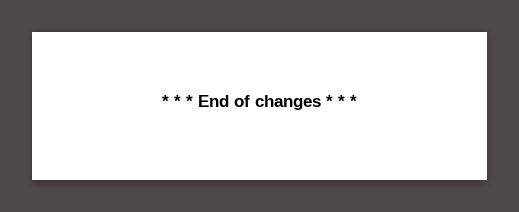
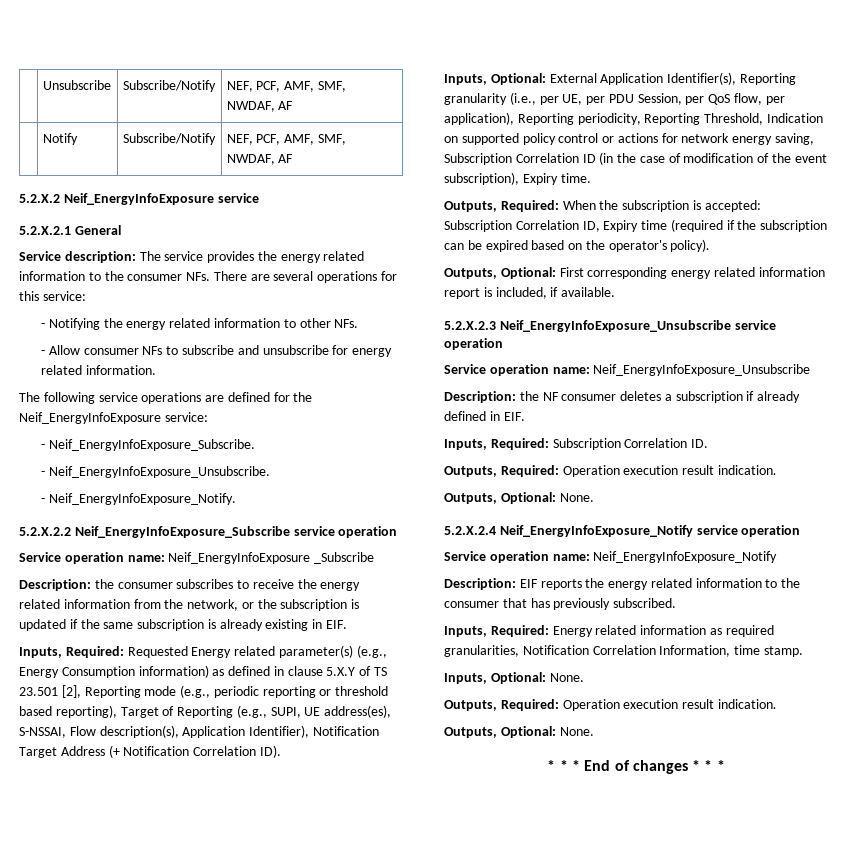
+ | Unsubscribe | Subscribe/Notify | NEF, PCF, AMF, SMF, NWDAF, AF
+ | Notify | Subscribe/Notify | NEF, PCF, AMF, SMF, NWDAF, AF
+ 5.2.X.2 Neif_EnergyInfoExposure service
+ 5.2.X.2.1 General
+ Service description: The service provides the energy related information to the consumer NFs. There are several operations for this service:
+ - Notifying the energy related information to other NFs.
+ - Allow consumer NFs to subscribe and unsubscribe for energy related information.
+ The following service operations are defined for the Neif_EnergyInfoExposure service:
+ - Neif_EnergyInfoExposure_Subscribe.
+ - Neif_EnergyInfoExposure_Unsubscribe.
+ - Neif_EnergyInfoExposure_Notify.
+ 5.2.X.2.2 Neif_EnergyInfoExposure_Subscribe service operation
+ Service operation name: Neif_EnergyInfoExposure _Subscribe
+ Description: the consumer subscribes to receive the energy related information from the network, or the subscription is updated if the same subscription is already existing in EIF.
+ Inputs, Required: Requested Energy related parameter(s) (e.g., Energy Consumption information) as defined in clause 5.X.Y of TS 23.501 [2], Reporting mode (e.g., periodic reporting or threshold based reporting), Target of Reporting (e.g., SUPI, UE address(es), S-NSSAI, Flow description(s), Application Identifier), Notification Target Address (+ Notification Correlation ID).
+ Inputs, Optional: External Application Identifier(s), Reporting granularity (i.e., per UE, per PDU Session, per QoS flow, per application), Reporting periodicity, Reporting Threshold, Indication on supported policy control or actions for network energy saving, Subscription Correlation ID (in the case of modification of the event subscription), Expiry time.
+ Outputs, Required: When the subscription is accepted: Subscription Correlation ID, Expiry time (required if the subscription can be expired based on the operator's policy).
+ Outputs, Optional: First corresponding energy related information report is included, if available.
+ 5.2.X.2.3 Neif_EnergyInfoExposure_Unsubscribe service operation
+ Service operation name: Neif_EnergyInfoExposure_Unsubscribe
+ Description: the NF consumer deletes a subscription if already defined in EIF.
+ Inputs, Required: Subscription Correlation ID.
+ Outputs, Required: Operation execution result indication.
+ Outputs, Optional: None.
+ 5.2.X.2.4 Neif_EnergyInfoExposure_Notify service operation
+ Service operation name: Neif_EnergyInfoExposure_Notify
+ Description: EIF reports the energy related information to the consumer that has previously subscribed.
+ Inputs, Required: Energy related information as required granularities, Notification Correlation Information, time stamp.
+ Inputs, Optional: None.
+ Outputs, Required: Operation execution result indication.
+ Outputs, Optional: None.

